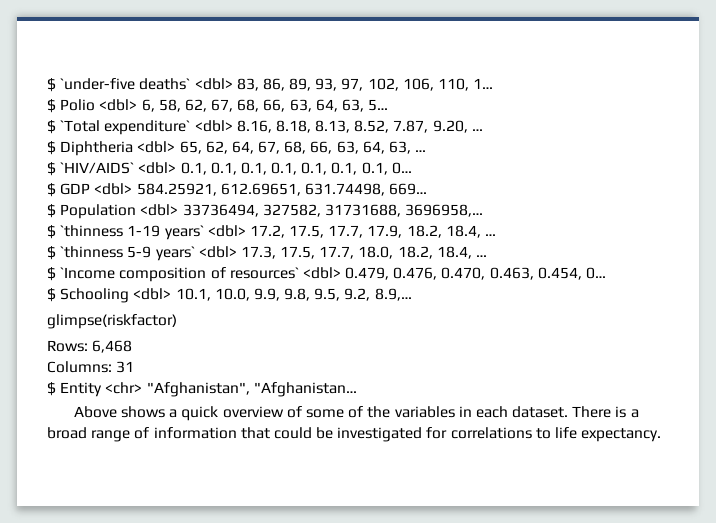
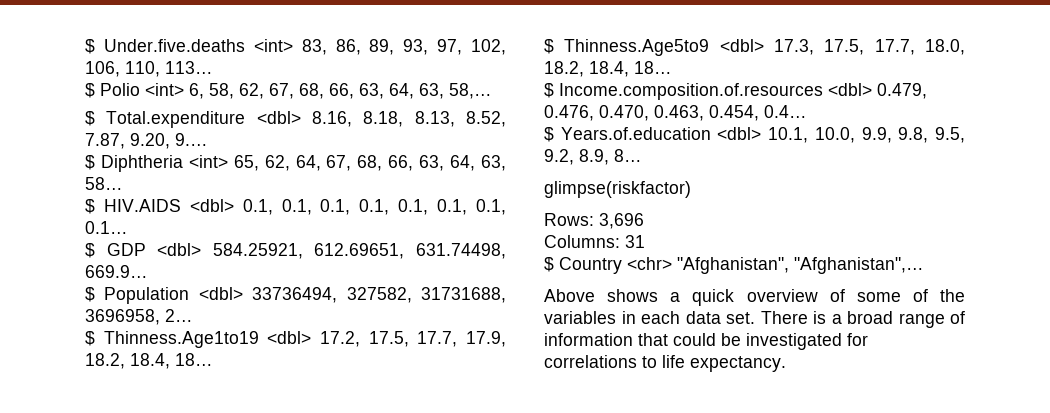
- $ `under-five deaths` <dbl> 83, 86, 89, 93, 97, 102, 106, 110, 1…
+ $ Under.five.deaths <int> 83, 86, 89, 93, 97, 102, 106, 110, 113…
- $ Polio <dbl> 6, 58, 62, 67, 68, 66, 63, 64, 63, 5…
- $ `Total expenditure` <dbl> 8.16, 8.18, 8.13, 8.52, 7.87, 9.20, …
+ $ Polio <int> 6, 58, 62, 67, 68, 66, 63, 64, 63, 58,…
+ $ Total.expenditure <dbl> 8.16, 8.18, 8.13, 8.52, 7.87, 9.20, 9.…
- $ Diphtheria <dbl> 65, 62, 64, 67, 68, 66, 63, 64, 63, …
- $ `HIV/AIDS` <dbl> 0.1, 0.1, 0.1, 0.1, 0.1, 0.1, 0.1, 0…
+ $ Diphtheria <int> 65, 62, 64, 67, 68, 66, 63, 64, 63, 58…
+ $ HIV.AIDS <dbl> 0.1, 0.1, 0.1, 0.1, 0.1, 0.1, 0.1, 0.1…
- $ GDP <dbl> 584.25921, 612.69651, 631.74498, 669…
+ $ GDP <dbl> 584.25921, 612.69651, 631.74498, 669.9…
- $ Population <dbl> 33736494, 327582, 31731688, 3696958,…
- $ `thinness 1-19 years` <dbl> 17.2, 17.5, 17.7, 17.9, 18.2, 18.4, …
- $ `thinness 5-9 years` <dbl> 17.3, 17.5, 17.7, 18.0, 18.2, 18.4, …
- $ `Income composition of resources` <dbl> 0.479, 0.476, 0.470, 0.463, 0.454, 0…
- $ Schooling <dbl> 10.1, 10.0, 9.9, 9.8, 9.5, 9.2, 8.9,…
+ $ Population <dbl> 33736494, 327582, 31731688, 3696958, 2…
+ $ Thinness.Age1to19 <dbl> 17.2, 17.5, 17.7, 17.9, 18.2, 18.4, 18…
+ $ Thinness.Age5to9 <dbl> 17.3, 17.5, 17.7, 18.0, 18.2, 18.4, 18…
+ $ Income.composition.of.resources <dbl> 0.479, 0.476, 0.470, 0.463, 0.454, 0.4…
+ $ Years.of.education <dbl> 10.1, 10.0, 9.9, 9.8, 9.5, 9.2, 8.9, 8…
- Rows: 6,468
+ Rows: 3,696
- $ Entity <chr> "Afghanistan", "Afghanistan…
+ $ Country <chr> "Afghanistan", "Afghanistan",…
- Above shows a quick overview of some of the variables in each dataset.
+ Above shows a quick overview of some of the variables in each data set.

